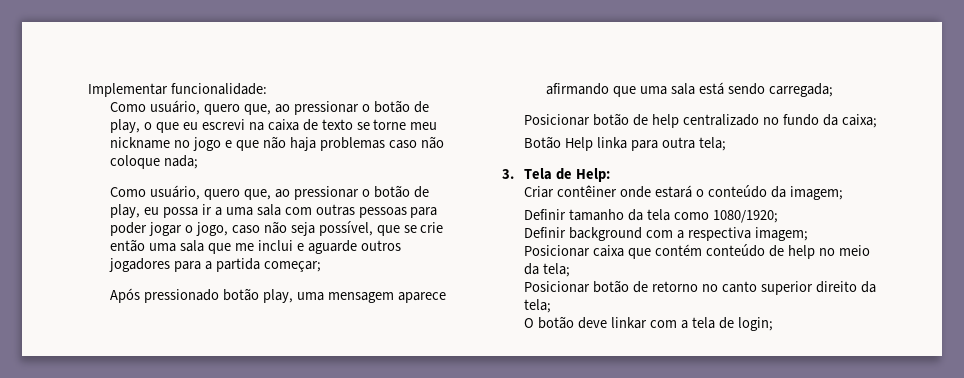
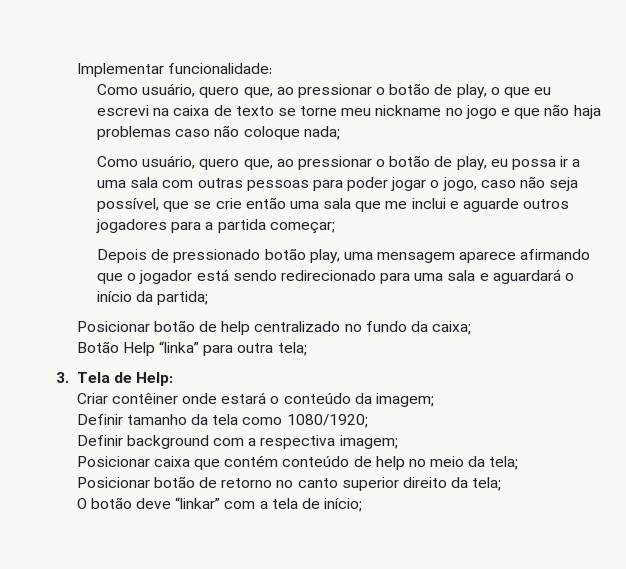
- Após pressionado botão play, uma mensagem aparece afirmando que uma sala está sendo carregada;
+ Depois de pressionado botão play, uma mensagem aparece afirmando que o jogador está sendo redirecionado para uma sala e aguardará o início da partida;
- Botão Help linka para outra tela;
+ Botão Help “linka” para outra tela;
- O botão deve linkar com a tela de login;
+ O botão deve “linkar” com a tela de início;

